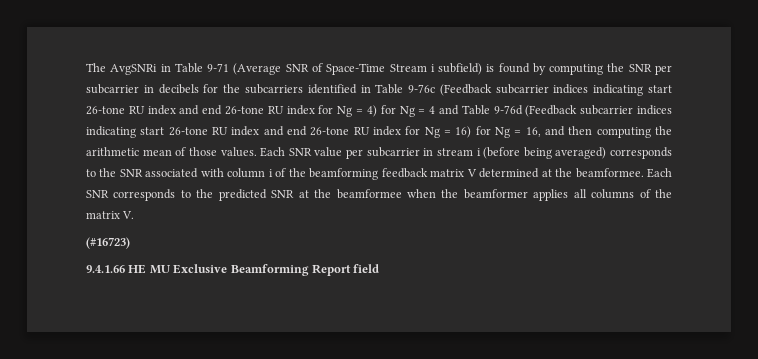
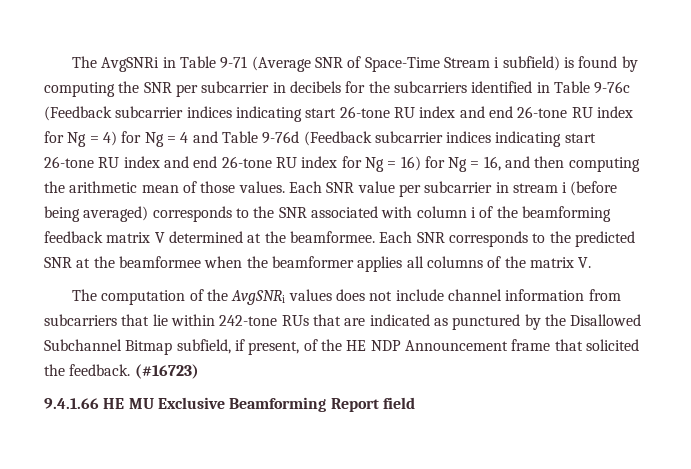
+ The computation of the AvgSNRi values does not include channel information from subcarriers that lie within 242-tone RUs that are indicated as punctured by the Disallowed Subchannel Bitmap subfield, if present, of the HE NDP Announcement frame that solicited the feedback.

